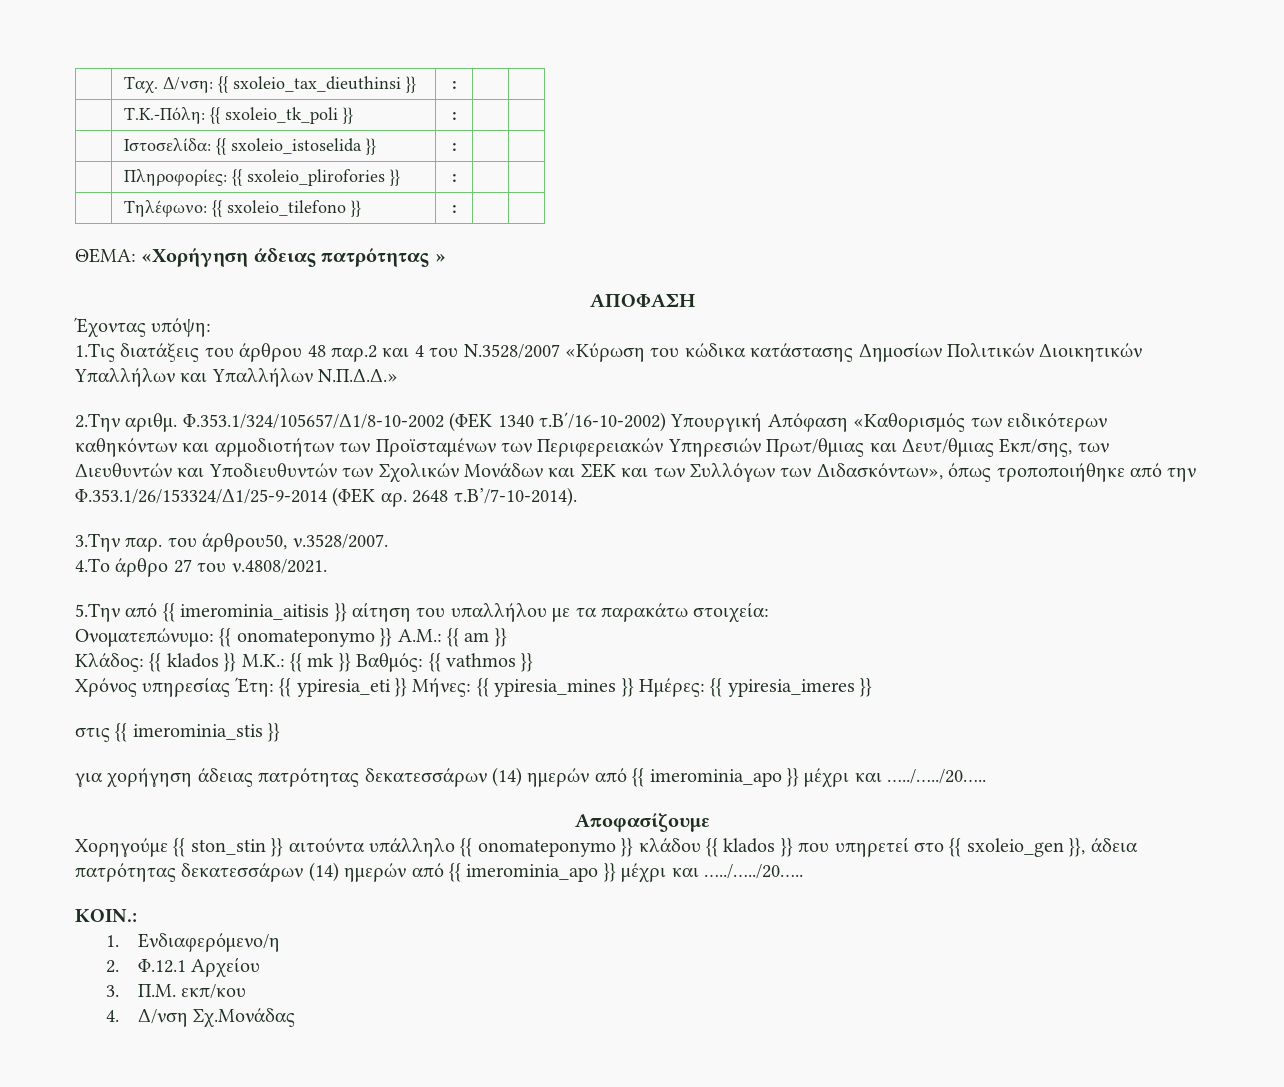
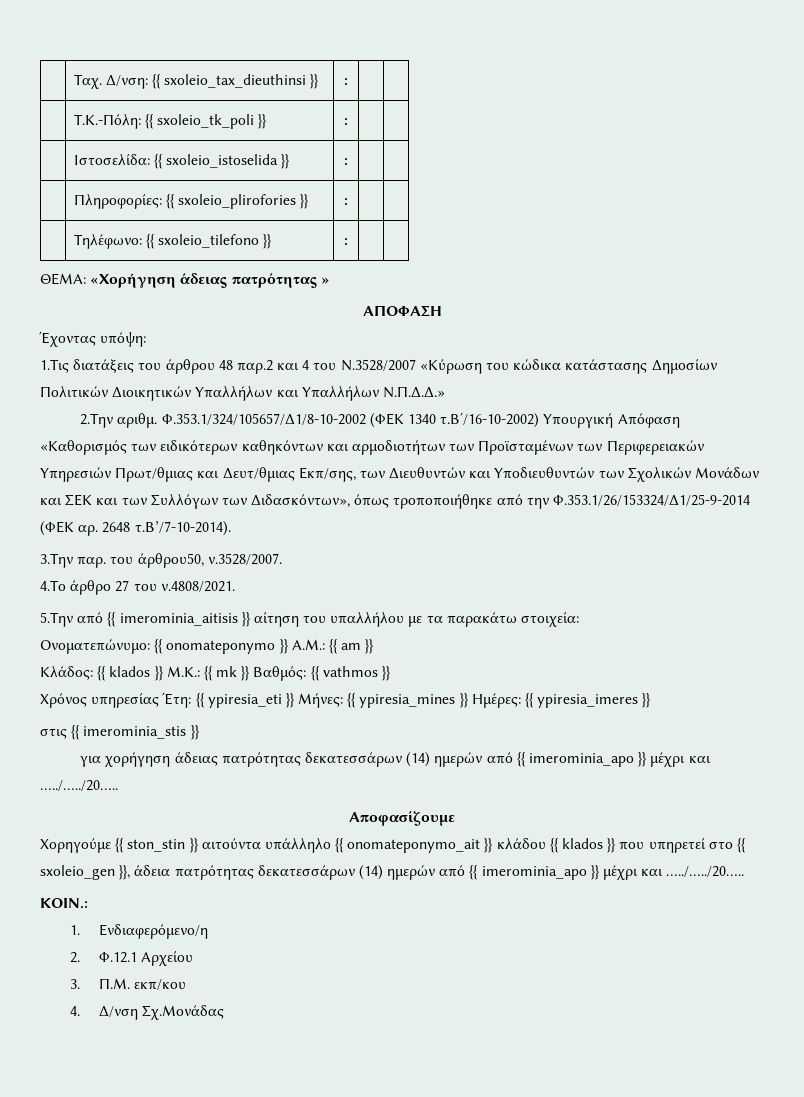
- Χορηγούμε {{ ston_stin }} αιτούντα υπάλληλο {{ onomateponymo }} κλάδου {{ klados }} που υπηρετεί στο {{ sxoleio_gen }}, άδεια πατρότητας δεκατεσσάρων (14) ημερών από {{ imerominia_apo }} μέχρι και …../…../20…..
+ Χορηγούμε {{ ston_stin }} αιτούντα υπάλληλο {{ onomateponymo_ait }} κλάδου {{ klados }} που υπηρετεί στο {{ sxoleio_gen }}, άδεια πατρότητας δεκατεσσάρων (14) ημερών από {{ imerominia_apo }} μέχρι και …../…../20…..

